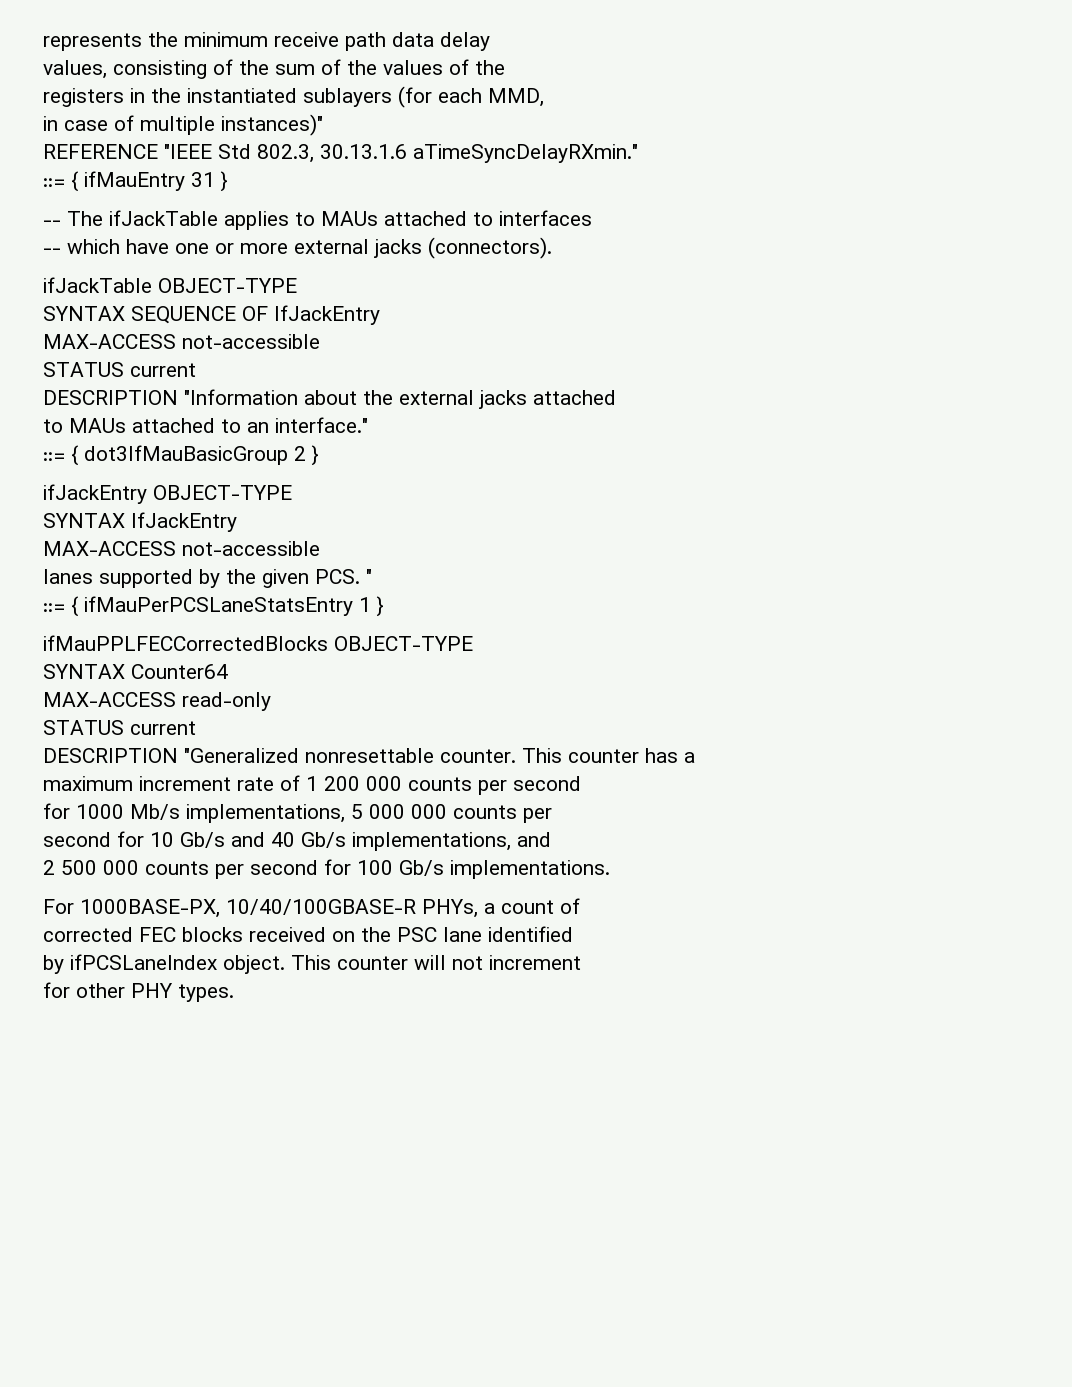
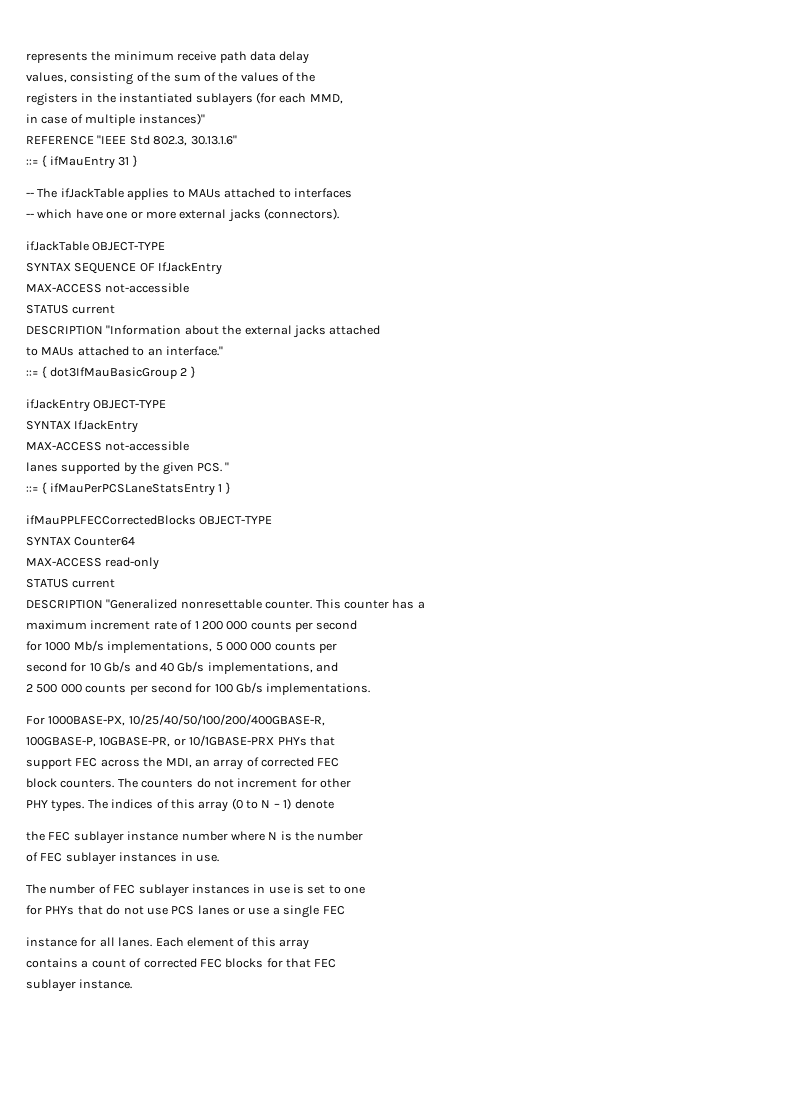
- REFERENCE "IEEE Std 802.3, 30.13.1.6 aTimeSyncDelayRXmin."
+ REFERENCE "IEEE Std 802.3, 30.13.1.6"
- For 1000BASE-PX, 10/40/100GBASE-R PHYs, a count of
- corrected FEC blocks received on the PSC lane identified
- by ifPCSLaneIndex object. This counter will not increment
- for other PHY types.
+ For 1000BASE-PX, 10/25/40/50/100/200/400GBASE-R,
+ 100GBASE-P, 10GBASE-PR, or 10/1GBASE-PRX PHYs that
+ support FEC across the MDI, an array of corrected FEC
+ block counters. The counters do not increment for other
+ PHY types. The indices of this array (0 to N – 1) denote
+ the FEC sublayer instance number where N is the number
+ of FEC sublayer instances in use.
+ The number of FEC sublayer instances in use is set to one
+ for PHYs that do not use PCS lanes or use a single FEC
+ instance for all lanes. Each element of this array
+ contains a count of corrected FEC blocks for that FEC
+ sublayer instance.

